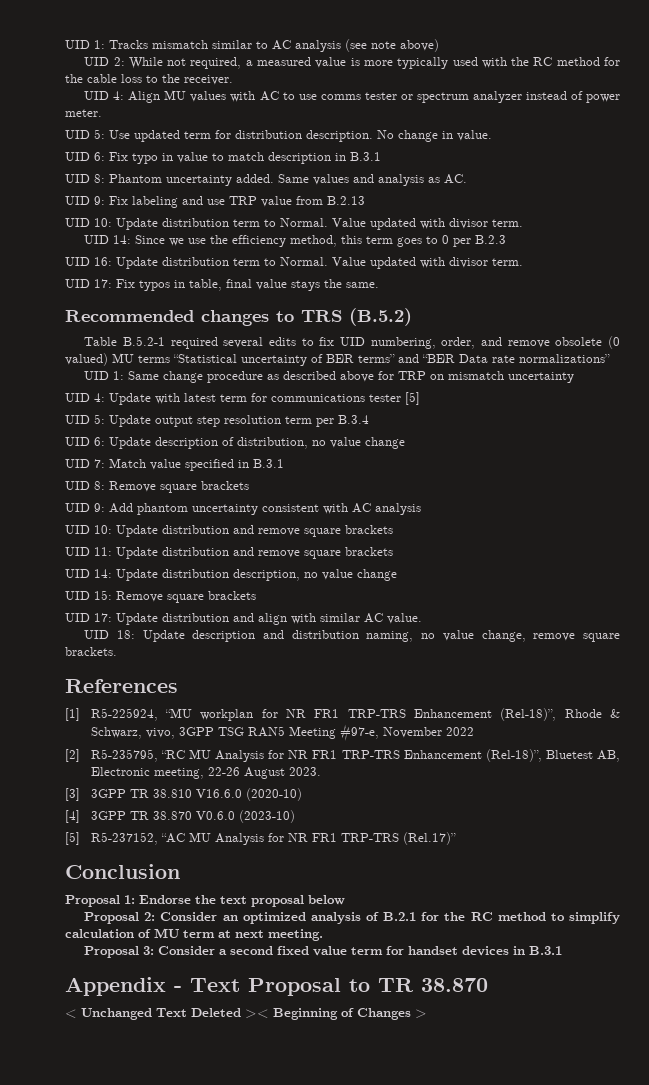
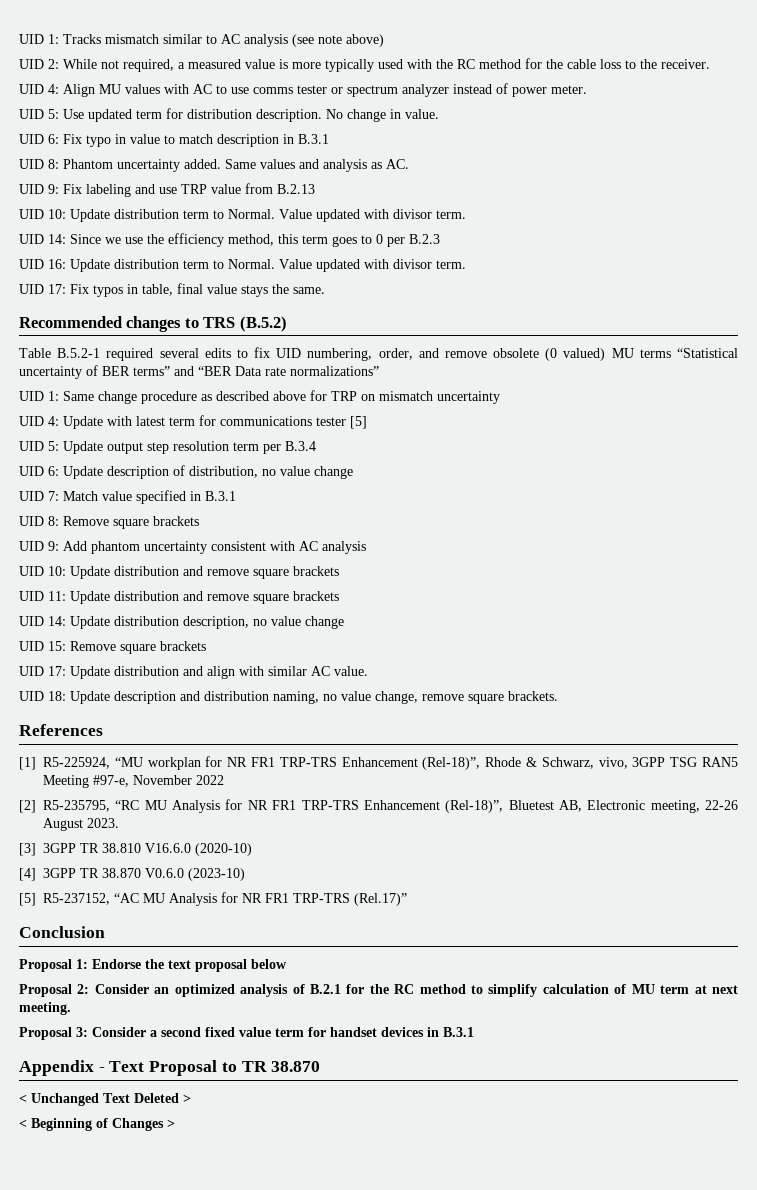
- < Unchanged Text Deleted >< Beginning of Changes >
+ < Unchanged Text Deleted >
+ < Beginning of Changes >

